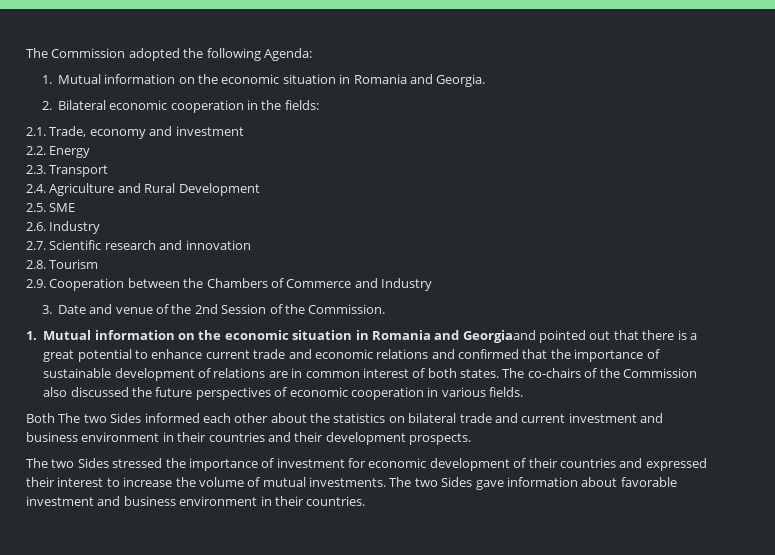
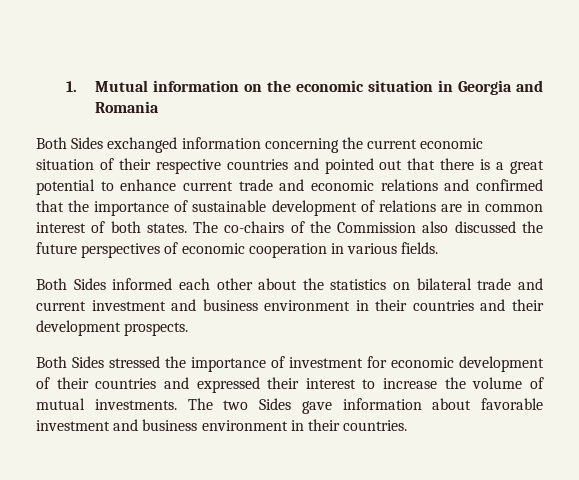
- The Commission adopted the following Agenda:
- 1. Mutual information on the economic situation in Romania and Georgia.
- 2. Bilateral economic cooperation in the fields:
- 2.1. Trade, economy and investment
- 2.2. Energy
- 2.3. Transport
- 2.4. Agriculture and Rural Development
- 2.5. SME
- 2.6. Industry
- 2.7. Scientific research and innovation
- 2.8. Tourism
- 2.9. Cooperation between the Chambers of Commerce and Industry
- 3. Date and venue of the 2nd Session of the Commission.
- 1. Mutual information on the economic situation in Romania and Georgiaand pointed out that there is a great potential to enhance current trade and economic relations and confirmed that the importance of sustainable development of relations are in common interest of both states.
+ 1. Mutual information on the economic situation in Georgia and Romania
+ Both Sides exchanged information concerning the current economic situation of their respective countries and pointed out that there is a great potential to enhance current trade and economic relations and confirmed that the importance of sustainable development of relations are in common interest of both states.
- Both The two Sides informed each other about the statistics on bilateral trade and current investment and business environment in their countries and their development prospects.
+ Both Sides informed each other about the statistics on bilateral trade and current investment and business environment in their countries and their development prospects.
- The two Sides stressed the importance of investment for economic development of their countries and expressed their interest to increase the volume of mutual investments.
+ Both Sides stressed the importance of investment for economic development of their countries and expressed their interest to increase the volume of mutual investments.

